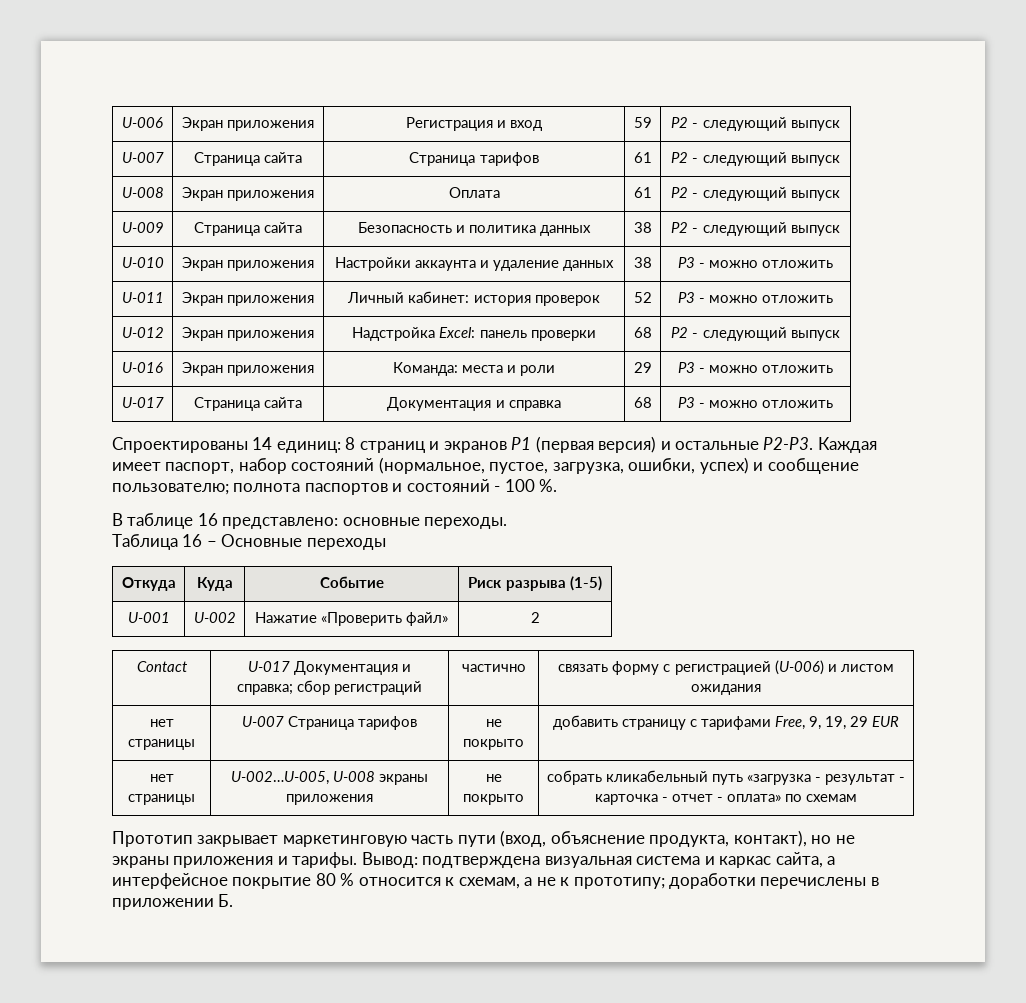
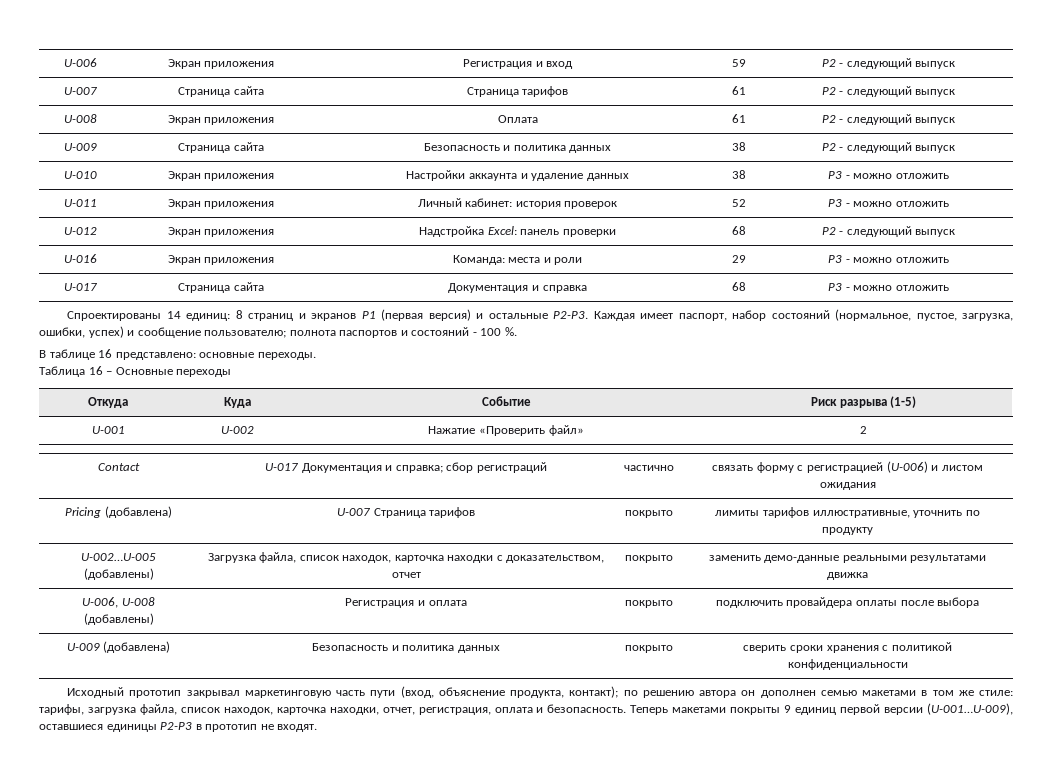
- нет страницы | U-007 Страница тарифов | не покрыто | добавить страницу с тарифами Free, 9, 19, 29 EUR
- нет страницы | U-002…U-005, U-008 экраны приложения | не покрыто | собрать кликабельный путь «загрузка - результат - карточка - отчет - оплата» по схемам
- Прототип закрывает маркетинговую часть пути (вход, объяснение продукта, контакт), но не экраны приложения и тарифы. Вывод: подтверждена визуальная система и каркас сайта, а интерфейсное покрытие 80 % относится к схемам, а не к прототипу; доработки перечислены в приложении Б.
+ Pricing (добавлена) | U-007 Страница тарифов | покрыто | лимиты тарифов иллюстративные, уточнить по продукту
+ U-002…U-005 (добавлены) | Загрузка файла, список находок, карточка находки с доказательством, отчет | покрыто | заменить демо-данные реальными результатами движка
+ U-006, U-008 (добавлены) | Регистрация и оплата | покрыто | подключить провайдера оплаты после выбора
+ U-009 (добавлена) | Безопасность и политика данных | покрыто | сверить сроки хранения с политикой конфиденциальности
+ Исходный прототип закрывал маркетинговую часть пути (вход, объяснение продукта, контакт); по решению автора он дополнен семью макетами в том же стиле: тарифы, загрузка файла, список находок, карточка находки, отчет, регистрация, оплата и безопасность. Теперь макетами покрыты 9 единиц первой версии (U-001…U-009), оставшиеся единицы P2-P3 в прототип не входят.

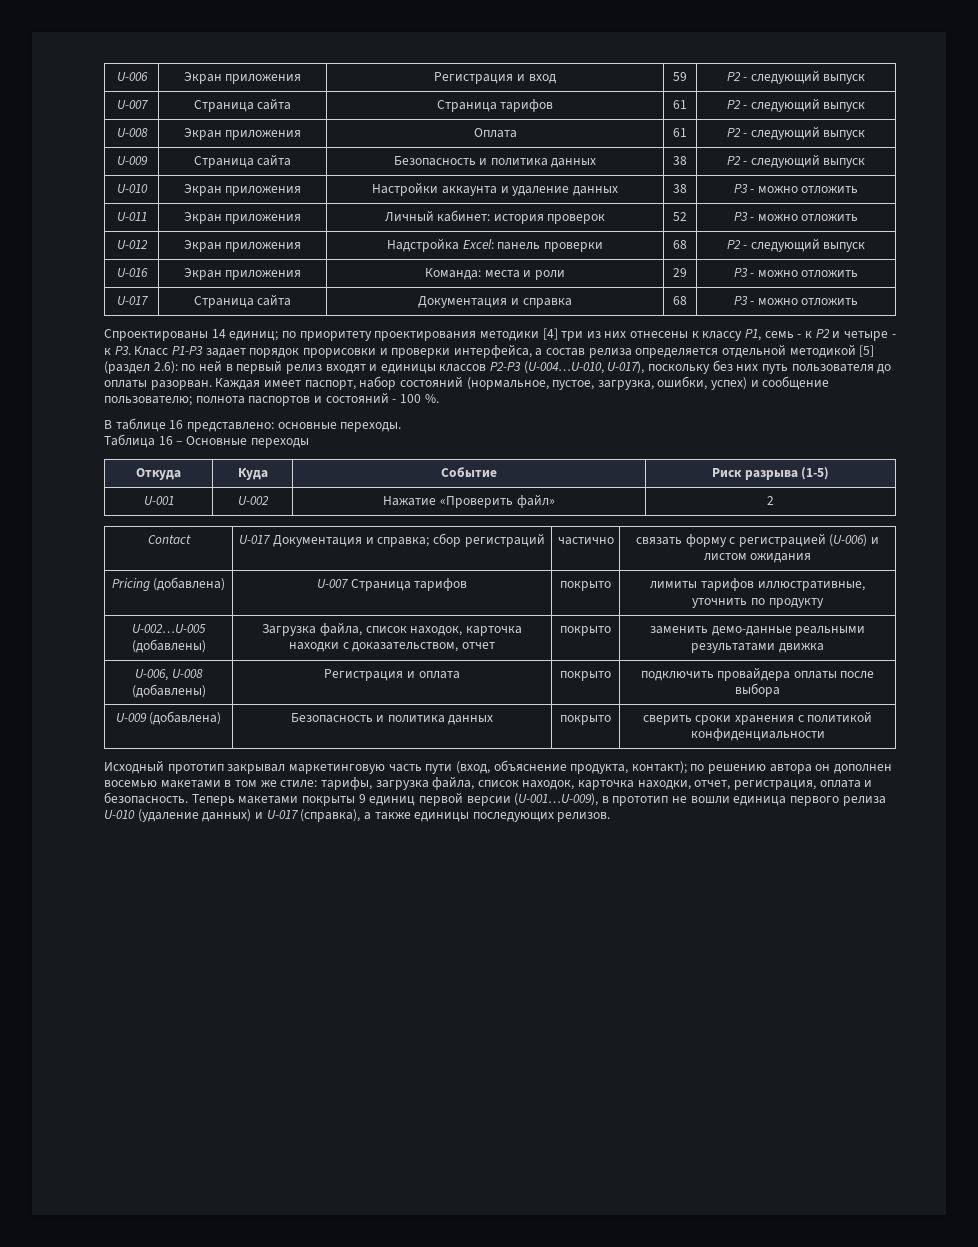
- Спроектированы 14 единиц: 8 страниц и экранов P1 (первая версия) и остальные P2-P3.
+ Спроектированы 14 единиц; по приоритету проектирования методики [4] три из них отнесены к классу P1, семь - к P2 и четыре - к P3. Класс P1-P3 задает порядок прорисовки и проверки интерфейса, а состав релиза определяется отдельной методикой [5] (раздел 2.6): по ней в первый релиз входят и единицы классов P2-P3 (U-004…U-010, U-017), поскольку без них путь пользователя до оплаты разорван.
- Исходный прототип закрывал маркетинговую часть пути (вход, объяснение продукта, контакт); по решению автора он дополнен семью макетами в том же стиле: тарифы, загрузка файла, список находок, карточка находки, отчет, регистрация, оплата и безопасность.
+ Исходный прототип закрывал маркетинговую часть пути (вход, объяснение продукта, контакт); по решению автора он дополнен восемью макетами в том же стиле: тарифы, загрузка файла, список находок, карточка находки, отчет, регистрация, оплата и безопасность.
- Теперь макетами покрыты 9 единиц первой версии (U-001…U-009), оставшиеся единицы P2-P3 в прототип не входят.
+ Теперь макетами покрыты 9 единиц первой версии (U-001…U-009), в прототип не вошли единица первого релиза U-010 (удаление данных) и U-017 (справка), а также единицы последующих релизов.

